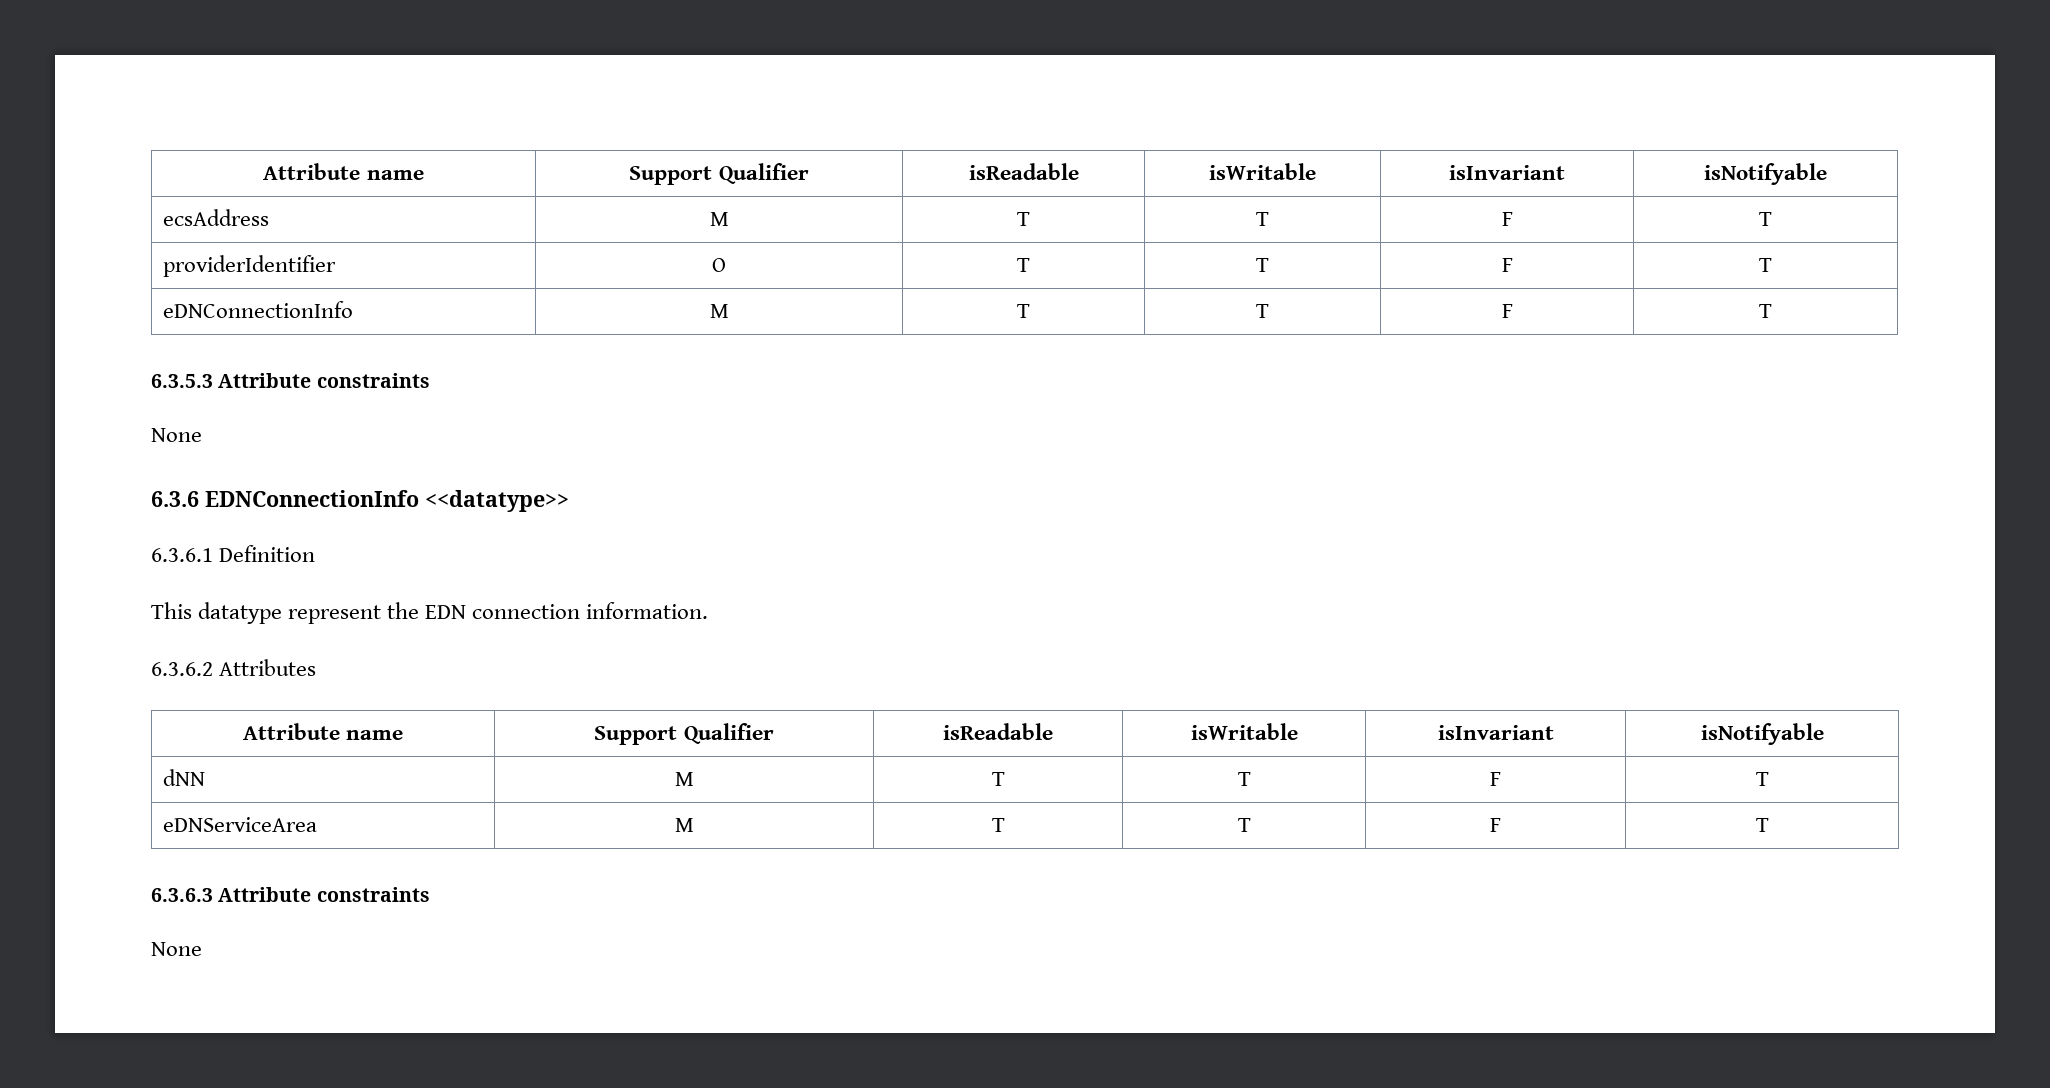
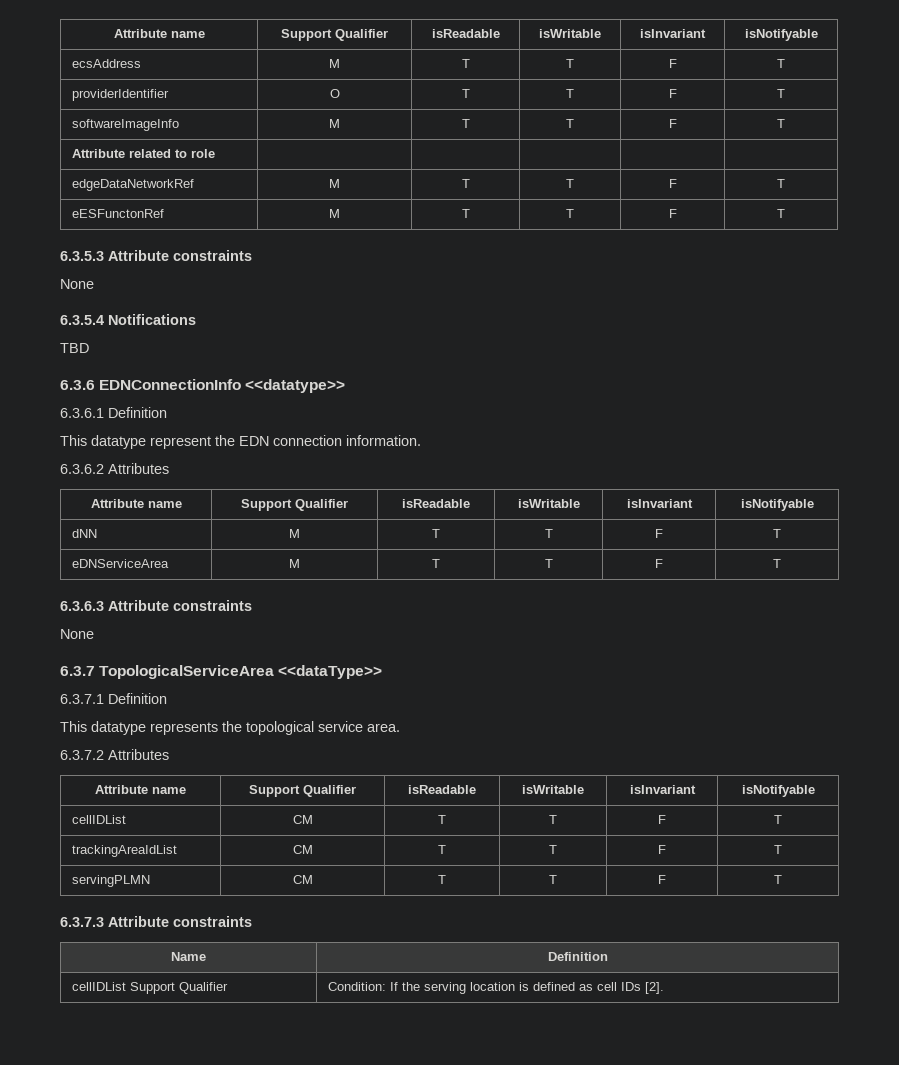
- eDNConnectionInfo | M | T | T | F | T
+ softwareImageInfo | M | T | T | F | T
+ Attribute related to role | | | | |
+ edgeDataNetworkRef | M | T | T | F | T
+ eESFunctonRef | M | T | T | F | T
+ 6.3.5.4 Notifications
+ TBD
+ 6.3.7 TopologicalServiceArea <<dataType>>
+ 6.3.7.1 Definition
+ This datatype represents the topological service area.
+ 6.3.7.2 Attributes
+ Attribute name | Support Qualifier | isReadable | isWritable | isInvariant | isNotifyable
+ cellIDList | CM | T | T | F | T
+ trackingAreaIdList | CM | T | T | F | T
+ servingPLMN | CM | T | T | F | T
+ 6.3.7.3 Attribute constraints
+ Name | Definition
+ cellIDList Support Qualifier | Condition: If the serving location is defined as cell IDs [2].

